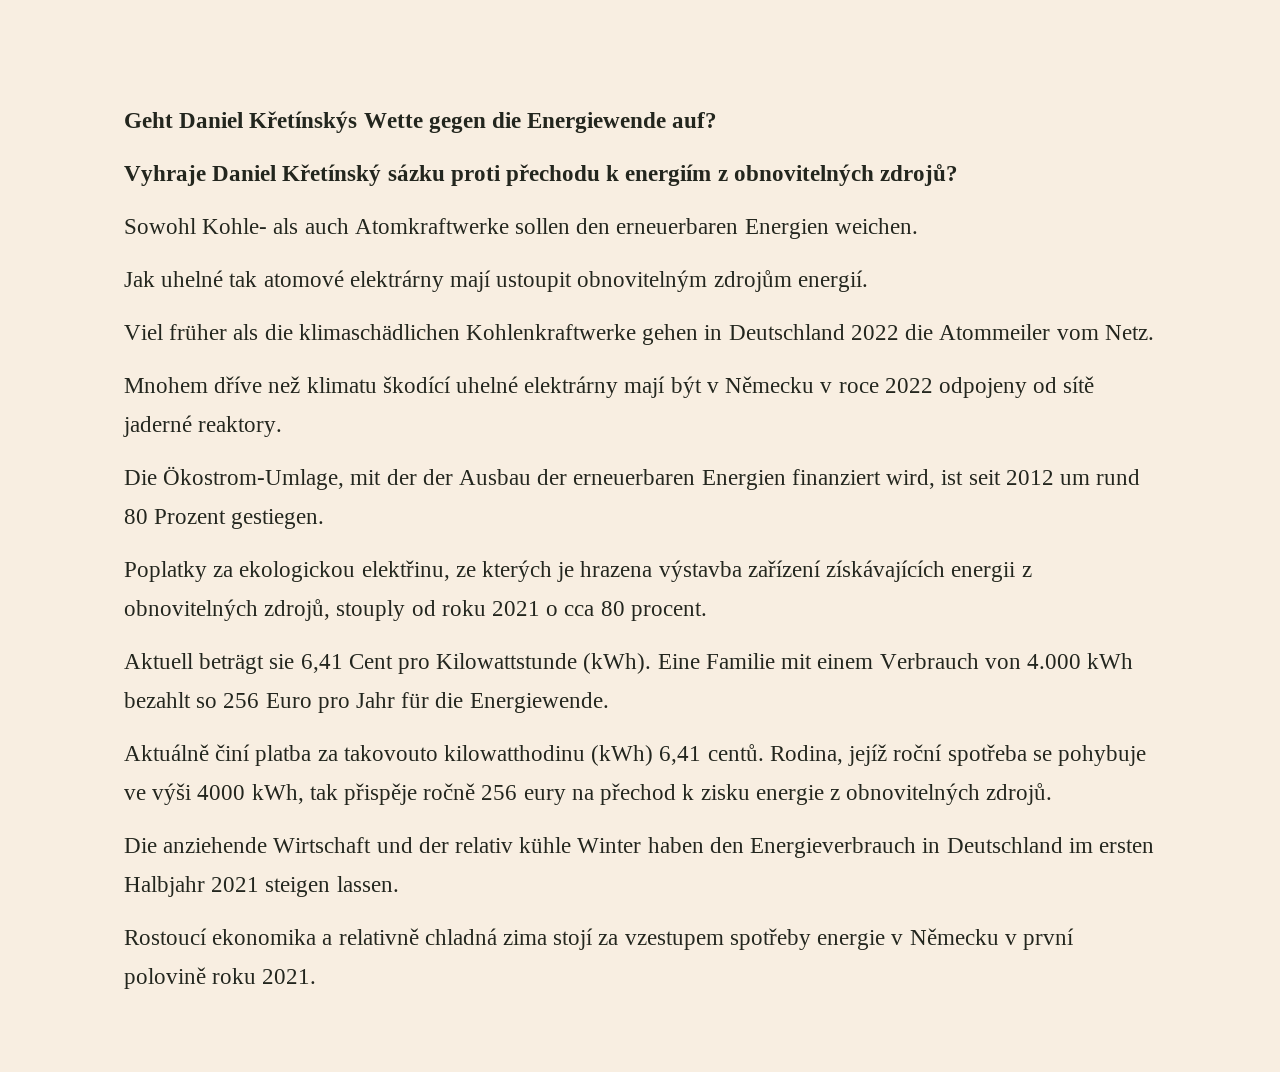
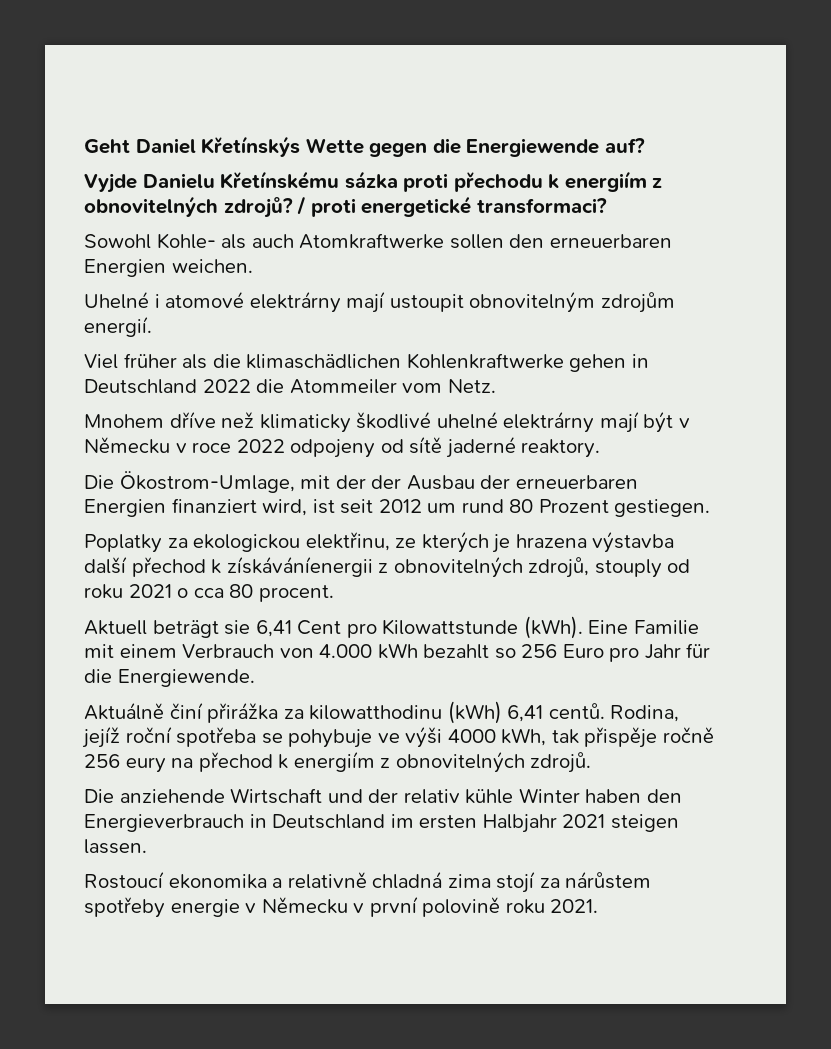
- Vyhraje Daniel Křetínský sázku proti přechodu k energiím z obnovitelných zdrojů?
+ Vyjde Danielu Křetínskému sázka proti přechodu k energiím z obnovitelných zdrojů? / proti energetické transformaci?
- Jak uhelné tak atomové elektrárny mají ustoupit obnovitelným zdrojům energií.
+ Uhelné i atomové elektrárny mají ustoupit obnovitelným zdrojům energií.
- Mnohem dříve než klimatu škodící uhelné elektrárny mají být v Německu v roce 2022 odpojeny od sítě jaderné reaktory.
+ Mnohem dříve než klimaticky škodlivé uhelné elektrárny mají být v Německu v roce 2022 odpojeny od sítě jaderné reaktory.
- Poplatky za ekologickou elektřinu, ze kterých je hrazena výstavba zařízení získávajících energii z obnovitelných zdrojů, stouply od roku 2021 o cca 80 procent.
+ Poplatky za ekologickou elektřinu, ze kterých je hrazena výstavba další přechod k získáváníenergii z obnovitelných zdrojů, stouply od roku 2021 o cca 80 procent.
- Aktuálně činí platba za takovouto kilowatthodinu (kWh) 6,41 centů.
+ Aktuálně činí přirážka za kilowatthodinu (kWh) 6,41 centů.
- Rodina, jejíž roční spotřeba se pohybuje ve výši 4000 kWh, tak přispěje ročně 256 eury na přechod k zisku energie z obnovitelných zdrojů.
+ Rodina, jejíž roční spotřeba se pohybuje ve výši 4000 kWh, tak přispěje ročně 256 eury na přechod k energiím z obnovitelných zdrojů.
- Rostoucí ekonomika a relativně chladná zima stojí za vzestupem spotřeby energie v Německu v první polovině roku 2021.
+ Rostoucí ekonomika a relativně chladná zima stojí za nárůstem spotřeby energie v Německu v první polovině roku 2021.

